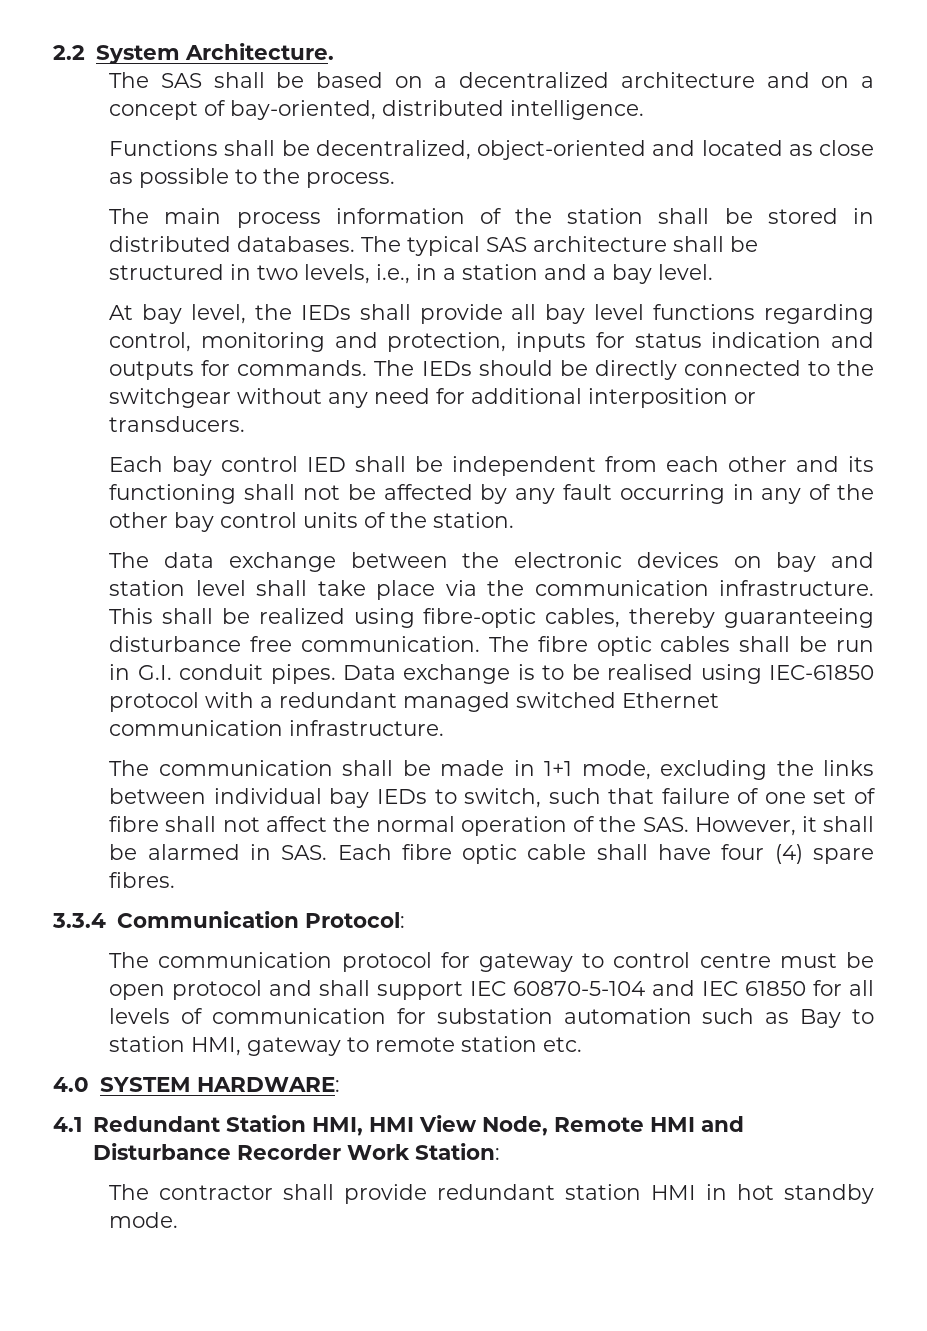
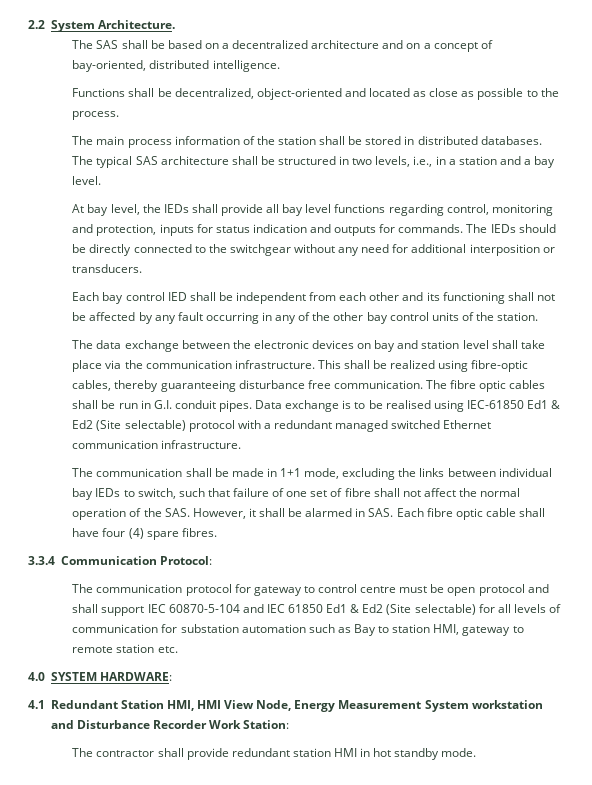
- Data exchange is to be realised using IEC-61850 protocol with a redundant managed switched Ethernet communication infrastructure.
+ Data exchange is to be realised using IEC-61850 Ed1 & Ed2 (Site selectable) protocol with a redundant managed switched Ethernet communication infrastructure.
- The communication protocol for gateway to control centre must be open protocol and shall support IEC 60870-5-104 and IEC 61850 for all levels of communication for substation automation such as Bay to station HMI, gateway to remote station etc.
+ The communication protocol for gateway to control centre must be open protocol and shall support IEC 60870-5-104 and IEC 61850 Ed1 & Ed2 (Site selectable) for all levels of communication for substation automation such as Bay to station HMI, gateway to remote station etc.
- 4.1 Redundant Station HMI, HMI View Node, Remote HMI and Disturbance Recorder Work Station:
+ 4.1 Redundant Station HMI, HMI View Node, Energy Measurement System workstation and Disturbance Recorder Work Station:

